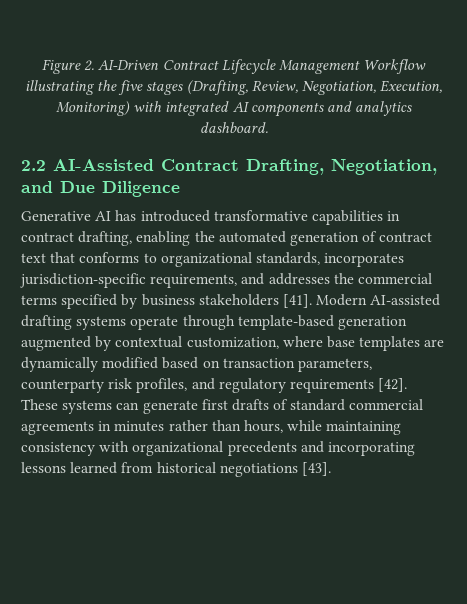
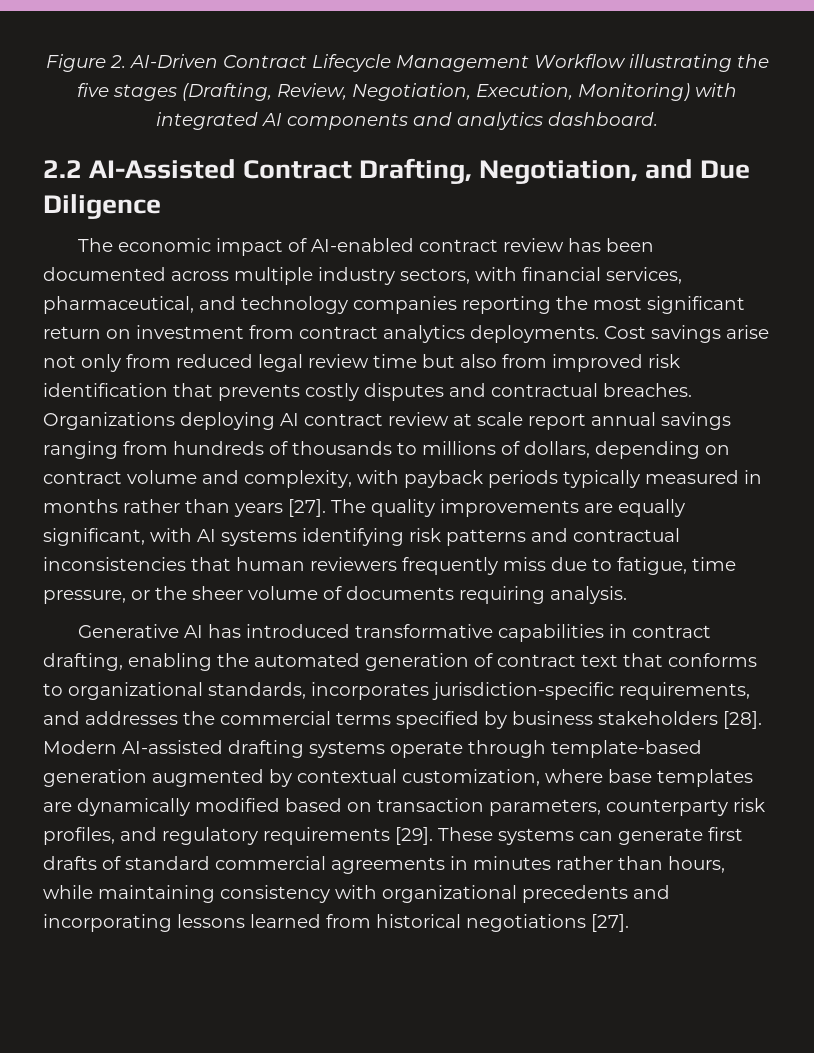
+ The economic impact of AI-enabled contract review has been documented across multiple industry sectors, with financial services, pharmaceutical, and technology companies reporting the most significant return on investment from contract analytics deployments. Cost savings arise not only from reduced legal review time but also from improved risk identification that prevents costly disputes and contractual breaches. Organizations deploying AI contract review at scale report annual savings ranging from hundreds of thousands to millions of dollars, depending on contract volume and complexity, with payback periods typically measured in months rather than years [27]. The quality improvements are equally significant, with AI systems identifying risk patterns and contractual inconsistencies that human reviewers frequently miss due to fatigue, time pressure, or the sheer volume of documents requiring analysis.
- Generative AI has introduced transformative capabilities in contract drafting, enabling the automated generation of contract text that conforms to organizational standards, incorporates jurisdiction-specific requirements, and addresses the commercial terms specified by business stakeholders [41].
+ Generative AI has introduced transformative capabilities in contract drafting, enabling the automated generation of contract text that conforms to organizational standards, incorporates jurisdiction-specific requirements, and addresses the commercial terms specified by business stakeholders [28].
- Modern AI-assisted drafting systems operate through template-based generation augmented by contextual customization, where base templates are dynamically modified based on transaction parameters, counterparty risk profiles, and regulatory requirements [42].
+ Modern AI-assisted drafting systems operate through template-based generation augmented by contextual customization, where base templates are dynamically modified based on transaction parameters, counterparty risk profiles, and regulatory requirements [29].
- These systems can generate first drafts of standard commercial agreements in minutes rather than hours, while maintaining consistency with organizational precedents and incorporating lessons learned from historical negotiations [43].
+ These systems can generate first drafts of standard commercial agreements in minutes rather than hours, while maintaining consistency with organizational precedents and incorporating lessons learned from historical negotiations [27].

